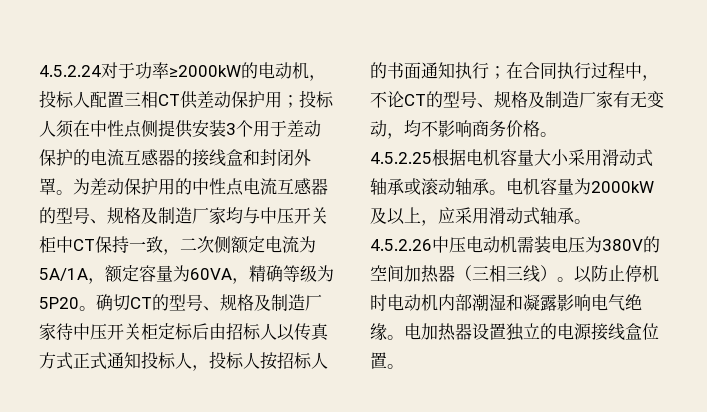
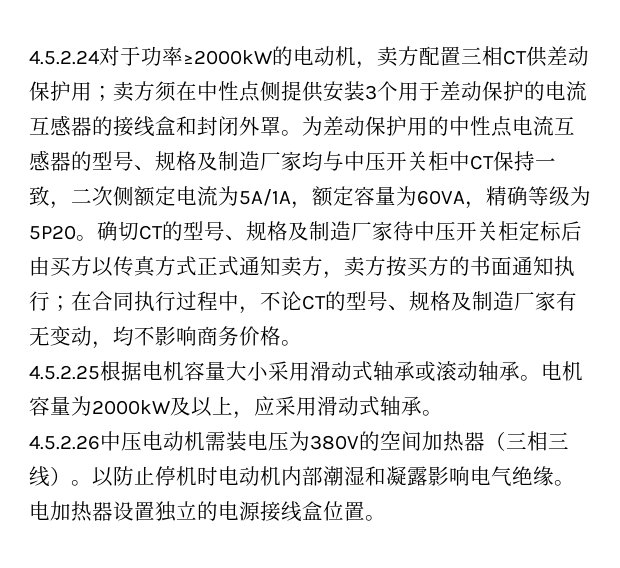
- 4.5.2.24对于功率≥2000kW的电动机，投标人配置三相CT供差动保护用；投标人须在中性点侧提供安装3个用于差动保护的电流互感器的接线盒和封闭外罩。
+ 4.5.2.24对于功率≥2000kW的电动机，卖方配置三相CT供差动保护用；卖方须在中性点侧提供安装3个用于差动保护的电流互感器的接线盒和封闭外罩。
- 确切CT的型号、规格及制造厂家待中压开关柜定标后由招标人以传真方式正式通知投标人，投标人按招标人的书面通知执行；在合同执行过程中，不论CT的型号、规格及制造厂家有无变动，均不影响商务价格。
+ 确切CT的型号、规格及制造厂家待中压开关柜定标后由买方以传真方式正式通知卖方，卖方按买方的书面通知执行；在合同执行过程中，不论CT的型号、规格及制造厂家有无变动，均不影响商务价格。

